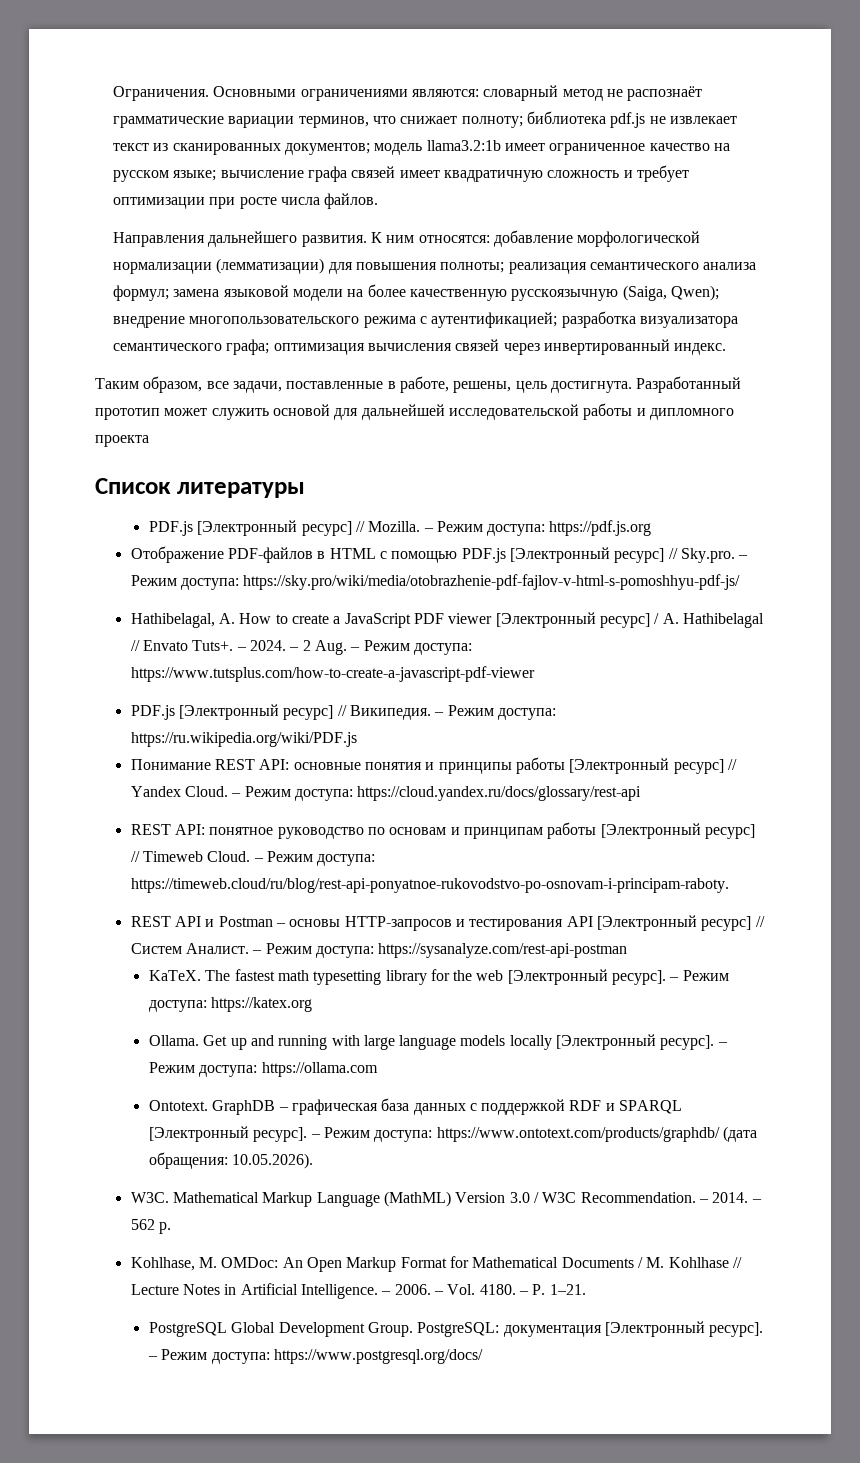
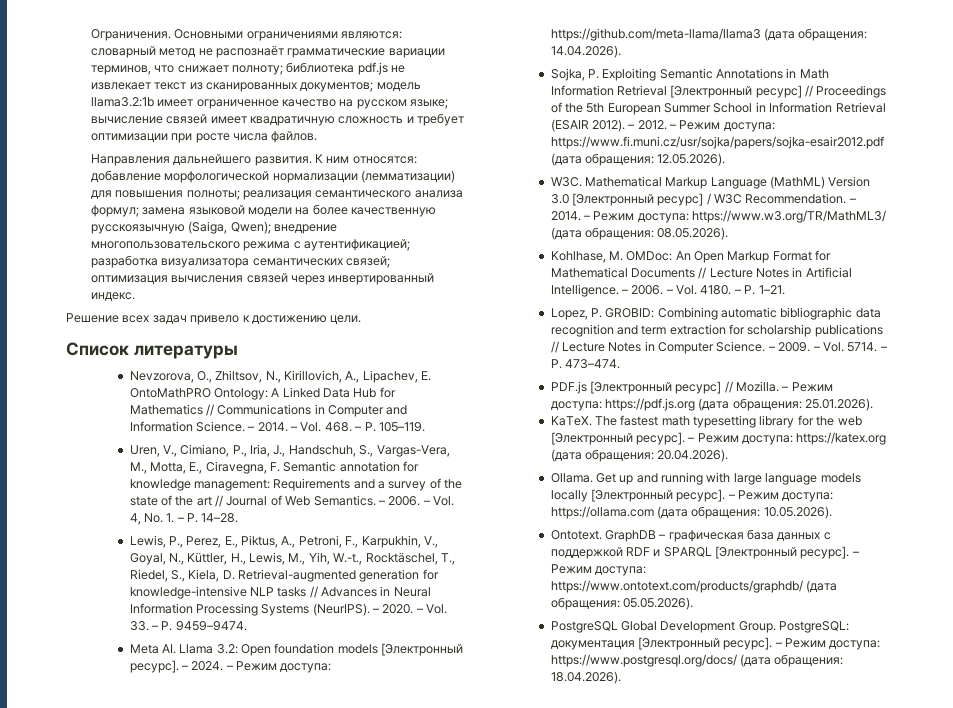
- Основными ограничениями являются: словарный метод не распознаёт грамматические вариации терминов, что снижает полноту; библиотека pdf.js не извлекает текст из сканированных документов; модель llama3.2:1b имеет ограниченное качество на русском языке; вычисление графа связей имеет квадратичную сложность и требует оптимизации при росте числа файлов.
+ Основными ограничениями являются: словарный метод не распознаёт грамматические вариации терминов, что снижает полноту; библиотека pdf.js не извлекает текст из сканированных документов; модель llama3.2:1b имеет ограниченное качество на русском языке; вычисление связей имеет квадратичную сложность и требует оптимизации при росте числа файлов.
- К ним относятся: добавление морфологической нормализации (лемматизации) для повышения полноты; реализация семантического анализа формул; замена языковой модели на более качественную русскоязычную (Saiga, Qwen); внедрение многопользовательского режима с аутентификацией; разработка визуализатора семантического графа; оптимизация вычисления связей через инвертированный индекс.
+ К ним относятся: добавление морфологической нормализации (лемматизации) для повышения полноты; реализация семантического анализа формул; замена языковой модели на более качественную русскоязычную (Saiga, Qwen); внедрение многопользовательского режима с аутентификацией; разработка визуализатора семантических связей; оптимизация вычисления связей через инвертированный индекс.
- Таким образом, все задачи, поставленные в работе, решены, цель достигнута. Разработанный прототип может служить основой для дальнейшей исследовательской работы и дипломного проекта
+ Решение всех задач привело к достижению цели.
  Список литературы
+ Nevzorova, O., Zhiltsov, N., Kirillovich, A., Lipachev, E. OntoMathPRO Ontology: A Linked Data Hub for Mathematics // Communications in Computer and Information Science. – 2014. – Vol. 468. – P. 105–119.
+ Uren, V., Cimiano, P., Iria, J., Handschuh, S., Vargas-Vera, M., Motta, E., Ciravegna, F. Semantic annotation for knowledge management: Requirements and a survey of the state of the art // Journal of Web Semantics. – 2006. – Vol. 4, No. 1. – P. 14–28.
+ Lewis, P., Perez, E., Piktus, A., Petroni, F., Karpukhin, V., Goyal, N., Küttler, H., Lewis, M., Yih, W.-t., Rocktäschel, T., Riedel, S., Kiela, D. Retrieval-augmented generation for knowledge-intensive NLP tasks // Advances in Neural Information Processing Systems (NeurIPS). – 2020. – Vol. 33. – P. 9459–9474.
+ Meta AI. Llama 3.2: Open foundation models [Электронный ресурс]. – 2024. – Режим доступа: https://github.com/meta-llama/llama3 (дата обращения: 14.04.2026).
+ Sojka, P. Exploiting Semantic Annotations in Math Information Retrieval [Электронный ресурс] // Proceedings of the 5th European Summer School in Information Retrieval (ESAIR 2012). – 2012. – Режим доступа: https://www.fi.muni.cz/usr/sojka/papers/sojka-esair2012.pdf (дата обращения: 12.05.2026).
+ W3C. Mathematical Markup Language (MathML) Version 3.0 [Электронный ресурс] / W3C Recommendation. – 2014. – Режим доступа: https://www.w3.org/TR/MathML3/ (дата обращения: 08.05.2026).
+ Kohlhase, M. OMDoc: An Open Markup Format for Mathematical Documents // Lecture Notes in Artificial Intelligence. – 2006. – Vol. 4180. – P. 1–21.
+ Lopez, P. GROBID: Combining automatic bibliographic data recognition and term extraction for scholarship publications // Lecture Notes in Computer Science. – 2009. – Vol. 5714. – P. 473–474.
- – Режим доступа: https://pdf.js.org
- Отображение PDF-файлов в HTML с помощью PDF.js [Электронный ресурс] // Sky.pro. – Режим доступа: https://sky.pro/wiki/media/otobrazhenie-pdf-fajlov-v-html-s-pomoshhyu-pdf-js/
- Hathibelagal, A. How to create a JavaScript PDF viewer [Электронный ресурс] / A. Hathibelagal // Envato Tuts+. – 2024. – 2 Aug. – Режим доступа: https://www.tutsplus.com/how-to-create-a-javascript-pdf-viewer
- PDF.js [Электронный ресурс] // Википедия. – Режим доступа: https://ru.wikipedia.org/wiki/PDF.js
- Понимание REST API: основные понятия и принципы работы [Электронный ресурс] // Yandex Cloud. – Режим доступа: https://cloud.yandex.ru/docs/glossary/rest-api
- REST API: понятное руководство по основам и принципам работы [Электронный ресурс] // Timeweb Cloud. – Режим доступа: https://timeweb.cloud/ru/blog/rest-api-ponyatnoe-rukovodstvo-po-osnovam-i-principam-raboty.
- REST API и Postman – основы HTTP-запросов и тестирования API [Электронный ресурс] // Систем Аналист. – Режим доступа: https://sysanalyze.com/rest-api-postman
+ – Режим доступа: https://pdf.js.org (дата обращения: 25.01.2026).
- – Режим доступа: https://katex.org
+ – Режим доступа: https://katex.org (дата обращения: 20.04.2026).
- – Режим доступа: https://ollama.com
+ – Режим доступа: https://ollama.com (дата обращения: 10.05.2026).
- – Режим доступа: https://www.ontotext.com/products/graphdb/ (дата обращения: 10.05.2026).
- W3C. Mathematical Markup Language (MathML) Version 3.0 / W3C Recommendation. – 2014. – 562 p.
- Kohlhase, M. OMDoc: An Open Markup Format for Mathematical Documents / M. Kohlhase // Lecture Notes in Artificial Intelligence. – 2006. – Vol. 4180. – P. 1–21.
+ – Режим доступа: https://www.ontotext.com/products/graphdb/ (дата обращения: 05.05.2026).
- – Режим доступа: https://www.postgresql.org/docs/
+ – Режим доступа: https://www.postgresql.org/docs/ (дата обращения: 18.04.2026).

